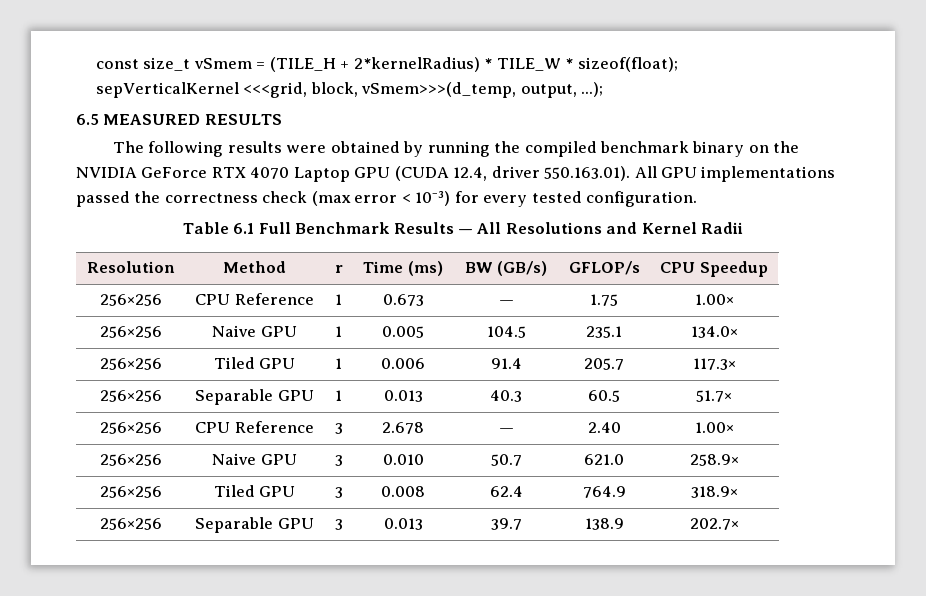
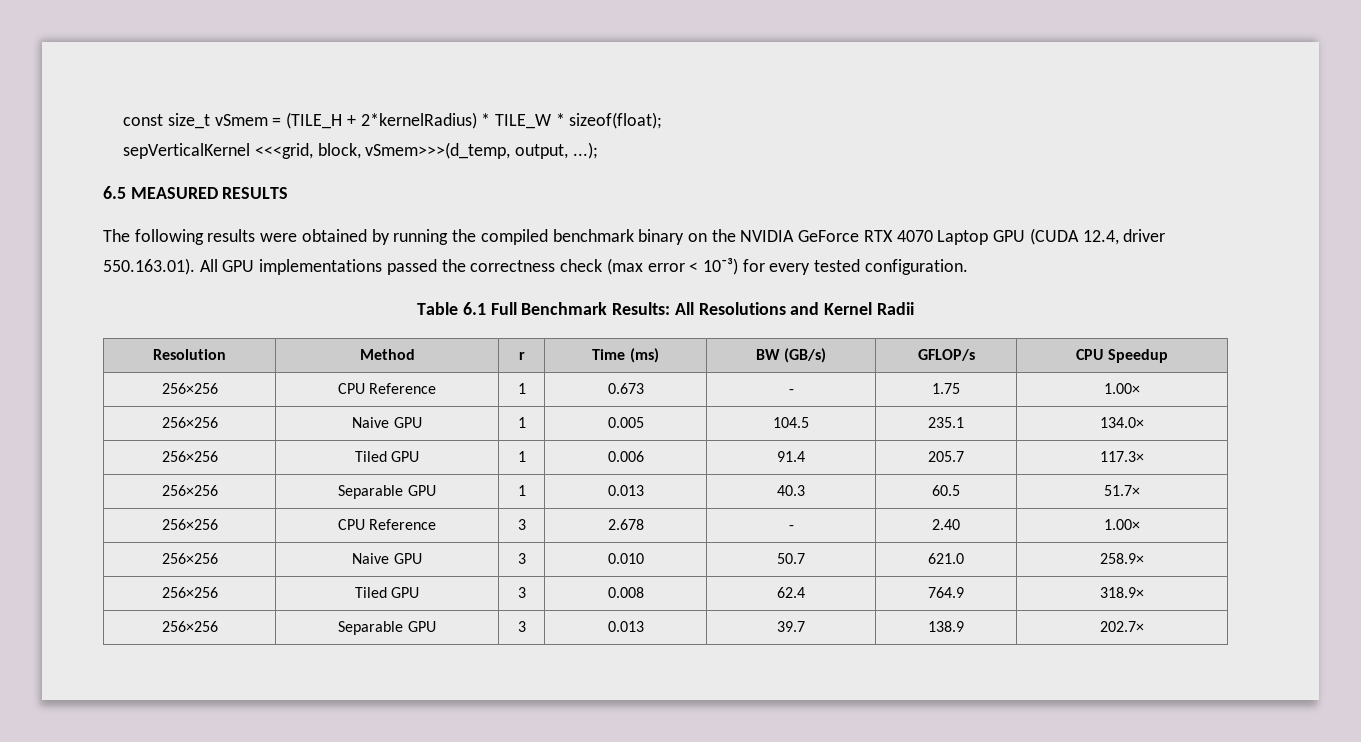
- Table 6.1 Full Benchmark Results — All Resolutions and Kernel Radii
+ Table 6.1 Full Benchmark Results: All Resolutions and Kernel Radii
- 256×256 | CPU Reference | 1 | 0.673 | — | 1.75 | 1.00×
+ 256×256 | CPU Reference | 1 | 0.673 | - | 1.75 | 1.00×
- 256×256 | CPU Reference | 3 | 2.678 | — | 2.40 | 1.00×
+ 256×256 | CPU Reference | 3 | 2.678 | - | 2.40 | 1.00×

